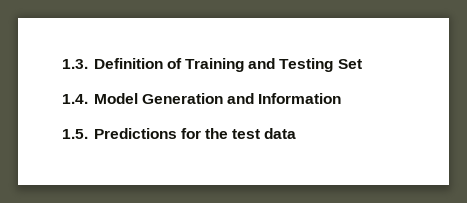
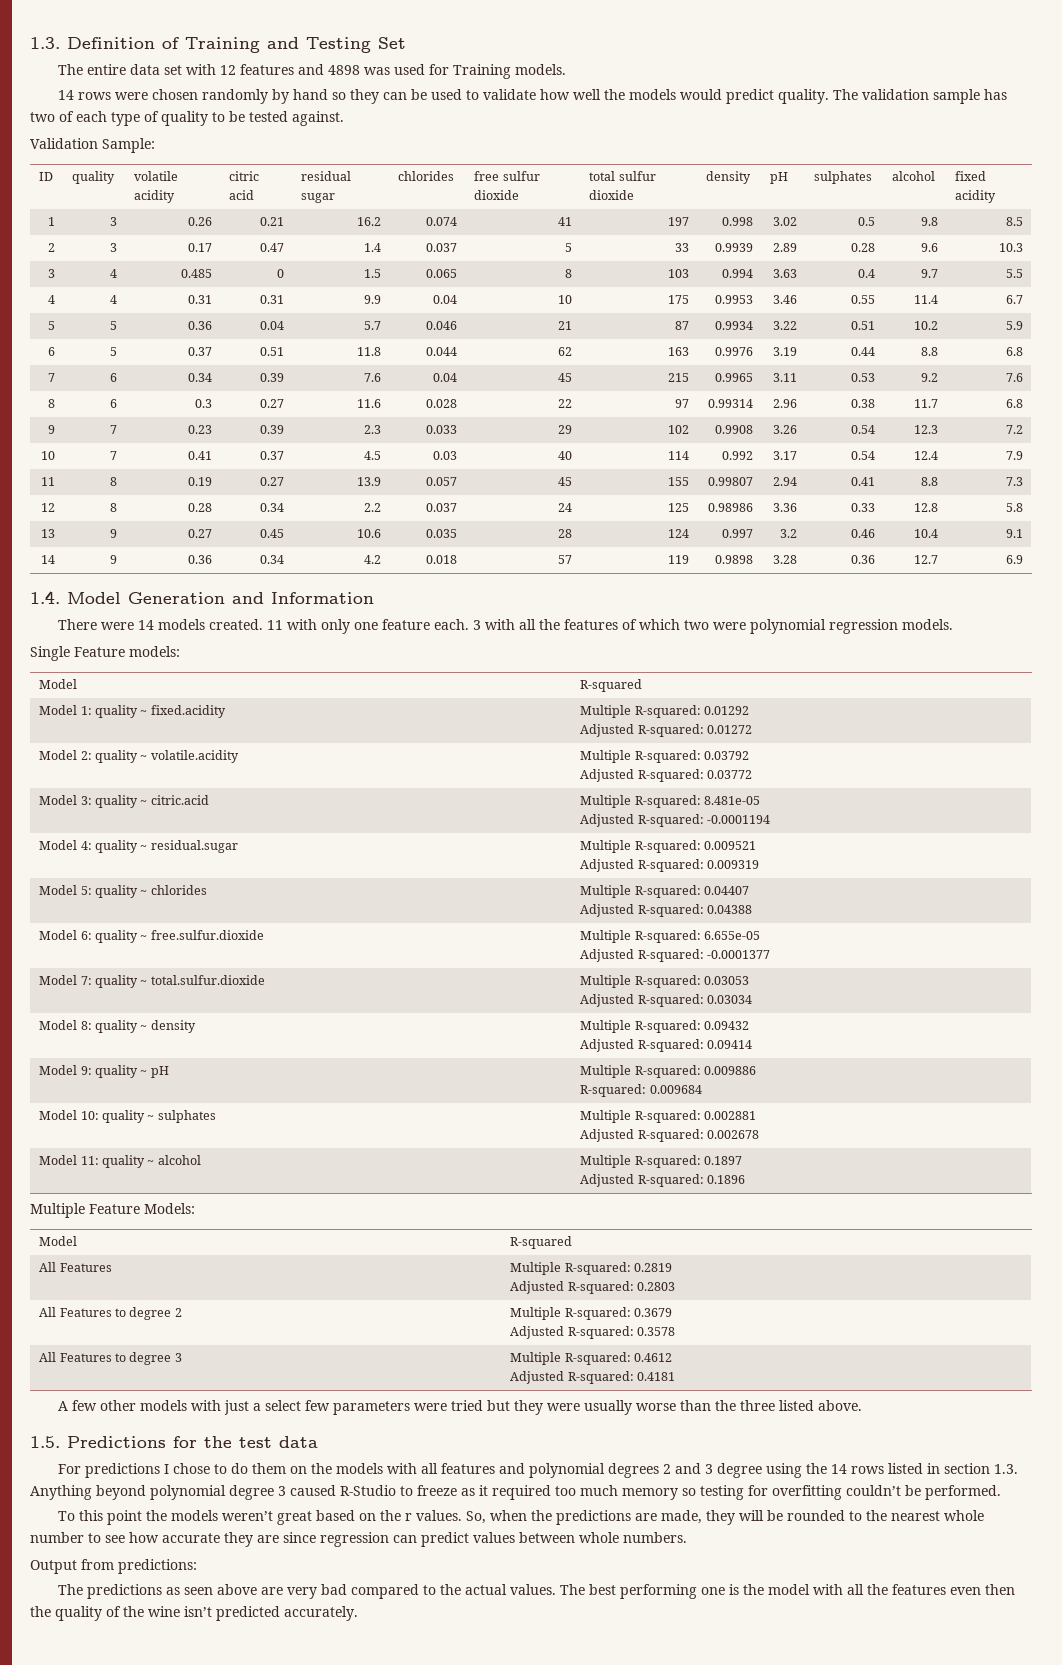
+ The entire data set with 12 features and 4898 was used for Training models.
+ 14 rows were chosen randomly by hand so they can be used to validate how well the models would predict quality. The validation sample has two of each type of quality to be tested against.
+ Validation Sample:
+ ID | quality | volatile acidity | citric acid | residual sugar | chlorides | free sulfur dioxide | total sulfur dioxide | density | pH | sulphates | alcohol | fixed acidity
+ 1 | 3 | 0.26 | 0.21 | 16.2 | 0.074 | 41 | 197 | 0.998 | 3.02 | 0.5 | 9.8 | 8.5
+ 2 | 3 | 0.17 | 0.47 | 1.4 | 0.037 | 5 | 33 | 0.9939 | 2.89 | 0.28 | 9.6 | 10.3
+ 3 | 4 | 0.485 | 0 | 1.5 | 0.065 | 8 | 103 | 0.994 | 3.63 | 0.4 | 9.7 | 5.5
+ 4 | 4 | 0.31 | 0.31 | 9.9 | 0.04 | 10 | 175 | 0.9953 | 3.46 | 0.55 | 11.4 | 6.7
+ 5 | 5 | 0.36 | 0.04 | 5.7 | 0.046 | 21 | 87 | 0.9934 | 3.22 | 0.51 | 10.2 | 5.9
+ 6 | 5 | 0.37 | 0.51 | 11.8 | 0.044 | 62 | 163 | 0.9976 | 3.19 | 0.44 | 8.8 | 6.8
+ 7 | 6 | 0.34 | 0.39 | 7.6 | 0.04 | 45 | 215 | 0.9965 | 3.11 | 0.53 | 9.2 | 7.6
+ 8 | 6 | 0.3 | 0.27 | 11.6 | 0.028 | 22 | 97 | 0.99314 | 2.96 | 0.38 | 11.7 | 6.8
+ 9 | 7 | 0.23 | 0.39 | 2.3 | 0.033 | 29 | 102 | 0.9908 | 3.26 | 0.54 | 12.3 | 7.2
+ 10 | 7 | 0.41 | 0.37 | 4.5 | 0.03 | 40 | 114 | 0.992 | 3.17 | 0.54 | 12.4 | 7.9
+ 11 | 8 | 0.19 | 0.27 | 13.9 | 0.057 | 45 | 155 | 0.99807 | 2.94 | 0.41 | 8.8 | 7.3
+ 12 | 8 | 0.28 | 0.34 | 2.2 | 0.037 | 24 | 125 | 0.98986 | 3.36 | 0.33 | 12.8 | 5.8
+ 13 | 9 | 0.27 | 0.45 | 10.6 | 0.035 | 28 | 124 | 0.997 | 3.2 | 0.46 | 10.4 | 9.1
+ 14 | 9 | 0.36 | 0.34 | 4.2 | 0.018 | 57 | 119 | 0.9898 | 3.28 | 0.36 | 12.7 | 6.9
+ There were 14 models created. 11 with only one feature each. 3 with all the features of which two were polynomial regression models.
+ Single Feature models:
+ Model | R-squared
+ Model 1: quality ~ fixed.acidity | Multiple R-squared: 0.01292
+ Adjusted R-squared: 0.01272
+ Model 2: quality ~ volatile.acidity | Multiple R-squared: 0.03792
+ Adjusted R-squared: 0.03772
+ Model 3: quality ~ citric.acid | Multiple R-squared: 8.481e-05
+ Adjusted R-squared: -0.0001194
+ Model 4: quality ~ residual.sugar | Multiple R-squared: 0.009521
+ Adjusted R-squared: 0.009319
+ Model 5: quality ~ chlorides | Multiple R-squared: 0.04407
+ Adjusted R-squared: 0.04388
+ Model 6: quality ~ free.sulfur.dioxide | Multiple R-squared: 6.655e-05
+ Adjusted R-squared: -0.0001377
+ Model 7: quality ~ total.sulfur.dioxide | Multiple R-squared: 0.03053
+ Adjusted R-squared: 0.03034
+ Model 8: quality ~ density | Multiple R-squared: 0.09432
+ Adjusted R-squared: 0.09414
+ Model 9: quality ~ pH | Multiple R-squared: 0.009886
+ R-squared: 0.009684
+ Model 10: quality ~ sulphates | Multiple R-squared: 0.002881
+ Adjusted R-squared: 0.002678
+ Model 11: quality ~ alcohol | Multiple R-squared: 0.1897
+ Adjusted R-squared: 0.1896
+ Multiple Feature Models:
+ Model | R-squared
+ All Features | Multiple R-squared: 0.2819
+ Adjusted R-squared: 0.2803
+ All Features to degree 2 | Multiple R-squared: 0.3679
+ Adjusted R-squared: 0.3578
+ All Features to degree 3 | Multiple R-squared: 0.4612
+ Adjusted R-squared: 0.4181
+ A few other models with just a select few parameters were tried but they were usually worse than the three listed above.
+ For predictions I chose to do them on the models with all features and polynomial degrees 2 and 3 degree using the 14 rows listed in section 1.3. Anything beyond polynomial degree 3 caused R-Studio to freeze as it required too much memory so testing for overfitting couldn’t be performed.
+ To this point the models weren’t great based on the r values. So, when the predictions are made, they will be rounded to the nearest whole number to see how accurate they are since regression can predict values between whole numbers.
+ Output from predictions:
+ The predictions as seen above are very bad compared to the actual values. The best performing one is the model with all the features even then the quality of the wine isn’t predicted accurately.

